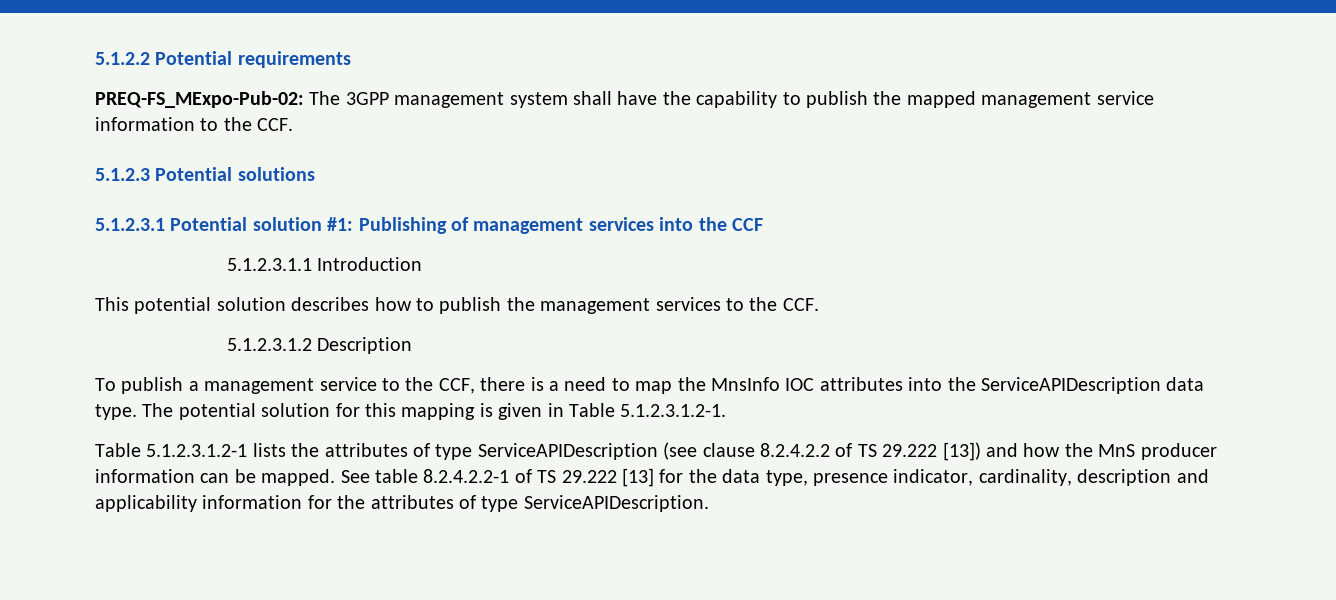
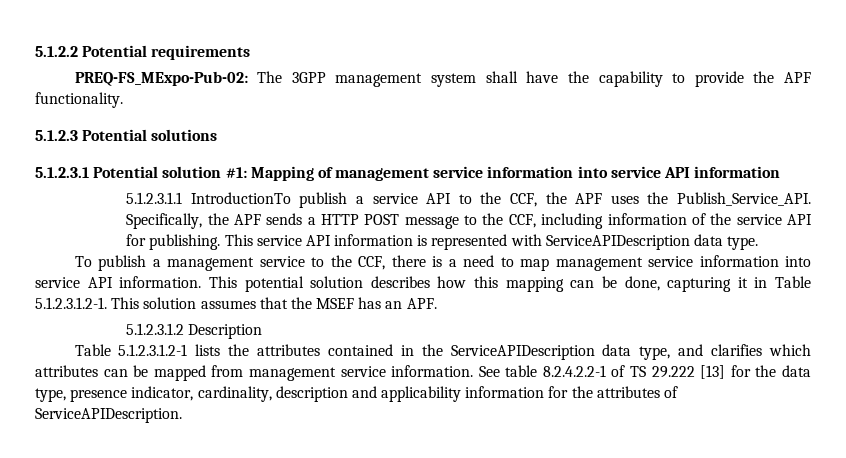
- PREQ-FS_MExpo-Pub-02: The 3GPP management system shall have the capability to publish the mapped management service information to the CCF.
+ PREQ-FS_MExpo-Pub-02: The 3GPP management system shall have the capability to provide the APF functionality.
- 5.1.2.3.1 Potential solution #1: Publishing of management services into the CCF
- 5.1.2.3.1.1 Introduction
- This potential solution describes how to publish the management services to the CCF.
- 5.1.2.3.1.2 Description
+ 5.1.2.3.1 Potential solution #1: Mapping of management service information into service API information
+ 5.1.2.3.1.1 IntroductionTo publish a service API to the CCF, the APF uses the Publish_Service_API. Specifically, the APF sends a HTTP POST message to the CCF, including information of the service API for publishing. This service API information is represented with ServiceAPIDescription data type.
- To publish a management service to the CCF, there is a need to map the MnsInfo IOC attributes into the ServiceAPIDescription data type. The potential solution for this mapping is given in Table 5.1.2.3.1.2-1.
+ To publish a management service to the CCF, there is a need to map management service information into service API information. This potential solution describes how this mapping can be done, capturing it in Table 5.1.2.3.1.2-1. This solution assumes that the MSEF has an APF.
+ 5.1.2.3.1.2 Description
- Table 5.1.2.3.1.2-1 lists the attributes of type ServiceAPIDescription (see clause 8.2.4.2.2 of TS 29.222 [13]) and how the MnS producer information can be mapped.
+ Table 5.1.2.3.1.2-1 lists the attributes contained in the ServiceAPIDescription data type, and clarifies which attributes can be mapped from management service information.
- See table 8.2.4.2.2-1 of TS 29.222 [13] for the data type, presence indicator, cardinality, description and applicability information for the attributes of type ServiceAPIDescription.
+ See table 8.2.4.2.2-1 of TS 29.222 [13] for the data type, presence indicator, cardinality, description and applicability information for the attributes of ServiceAPIDescription.

